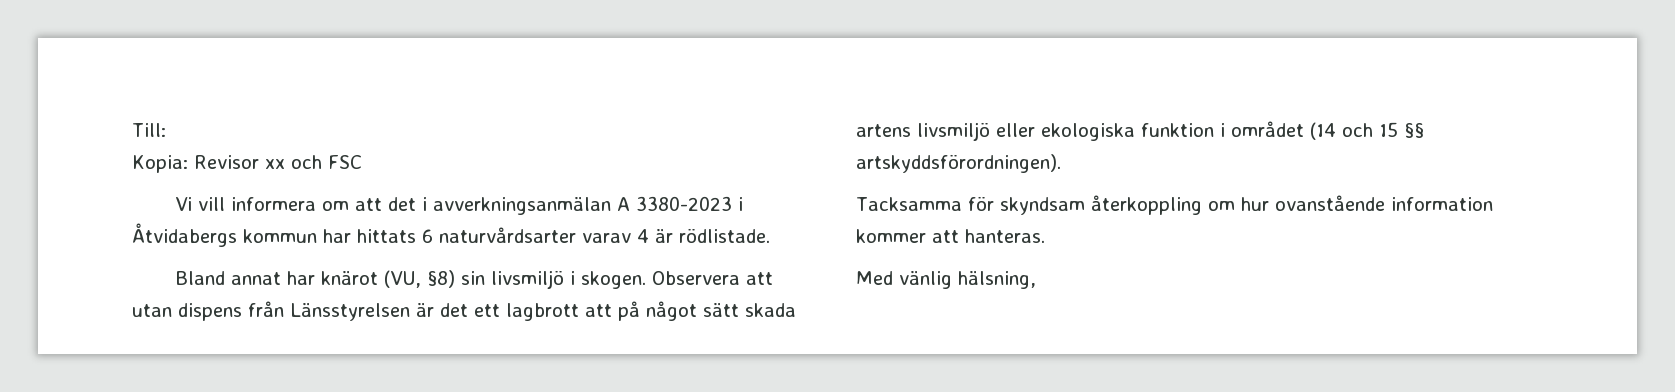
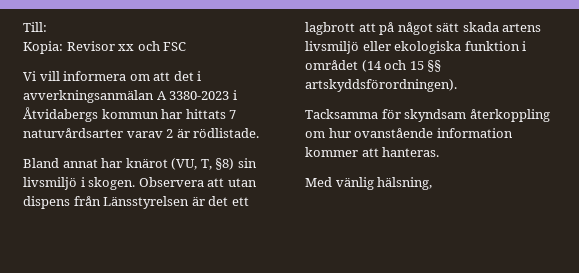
- Vi vill informera om att det i avverkningsanmälan A 3380-2023 i Åtvidabergs kommun har hittats 6 naturvårdsarter varav 4 är rödlistade.
+ Vi vill informera om att det i avverkningsanmälan A 3380-2023 i Åtvidabergs kommun har hittats 7 naturvårdsarter varav 2 är rödlistade.
- Bland annat har knärot (VU, §8) sin livsmiljö i skogen.
+ Bland annat har knärot (VU, T, §8) sin livsmiljö i skogen.

